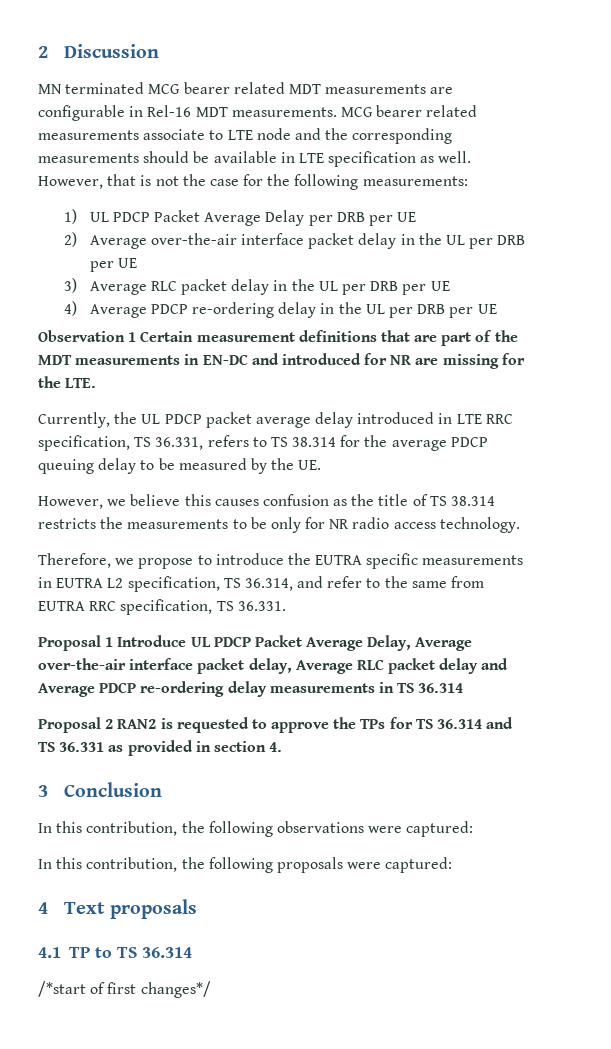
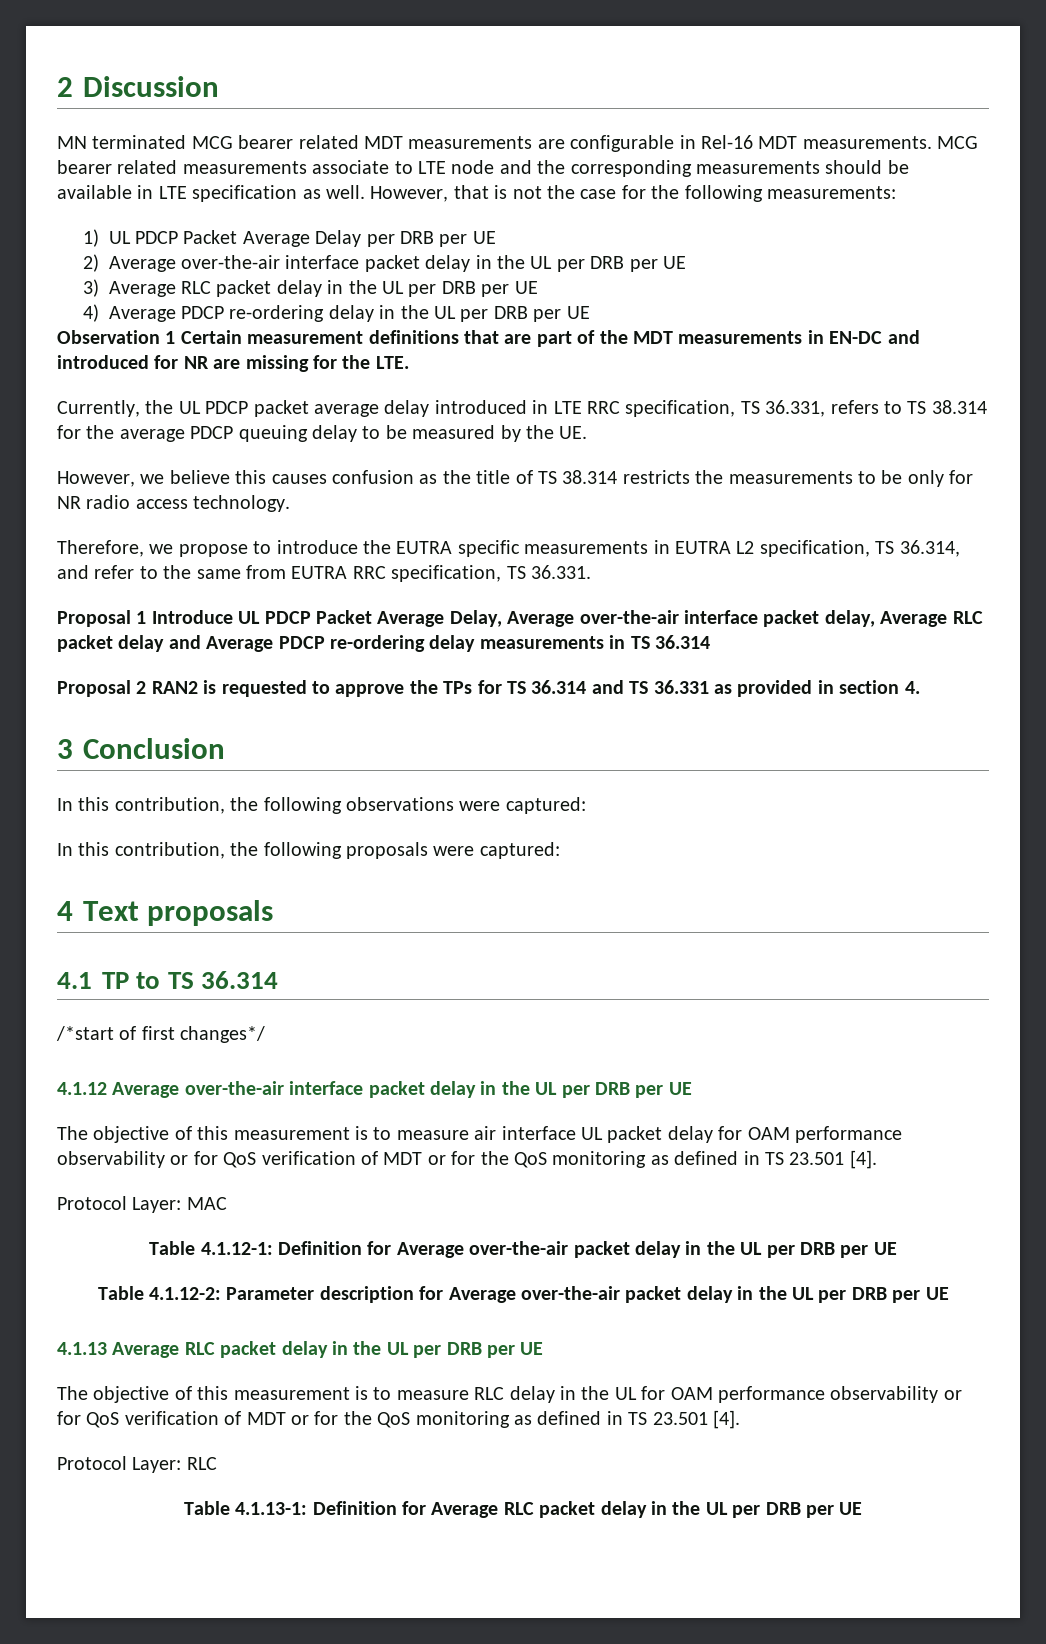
+ 4.1.12 Average over-the-air interface packet delay in the UL per DRB per UE
+ The objective of this measurement is to measure air interface UL packet delay for OAM performance observability or for QoS verification of MDT or for the QoS monitoring as defined in TS 23.501 [4].
+ Protocol Layer: MAC
+ Table 4.1.12-1: Definition for Average over-the-air packet delay in the UL per DRB per UE
+ Table 4.1.12-2: Parameter description for Average over-the-air packet delay in the UL per DRB per UE
+ 4.1.13 Average RLC packet delay in the UL per DRB per UE
+ The objective of this measurement is to measure RLC delay in the UL for OAM performance observability or for QoS verification of MDT or for the QoS monitoring as defined in TS 23.501 [4].
+ Protocol Layer: RLC
+ Table 4.1.13-1: Definition for Average RLC packet delay in the UL per DRB per UE

